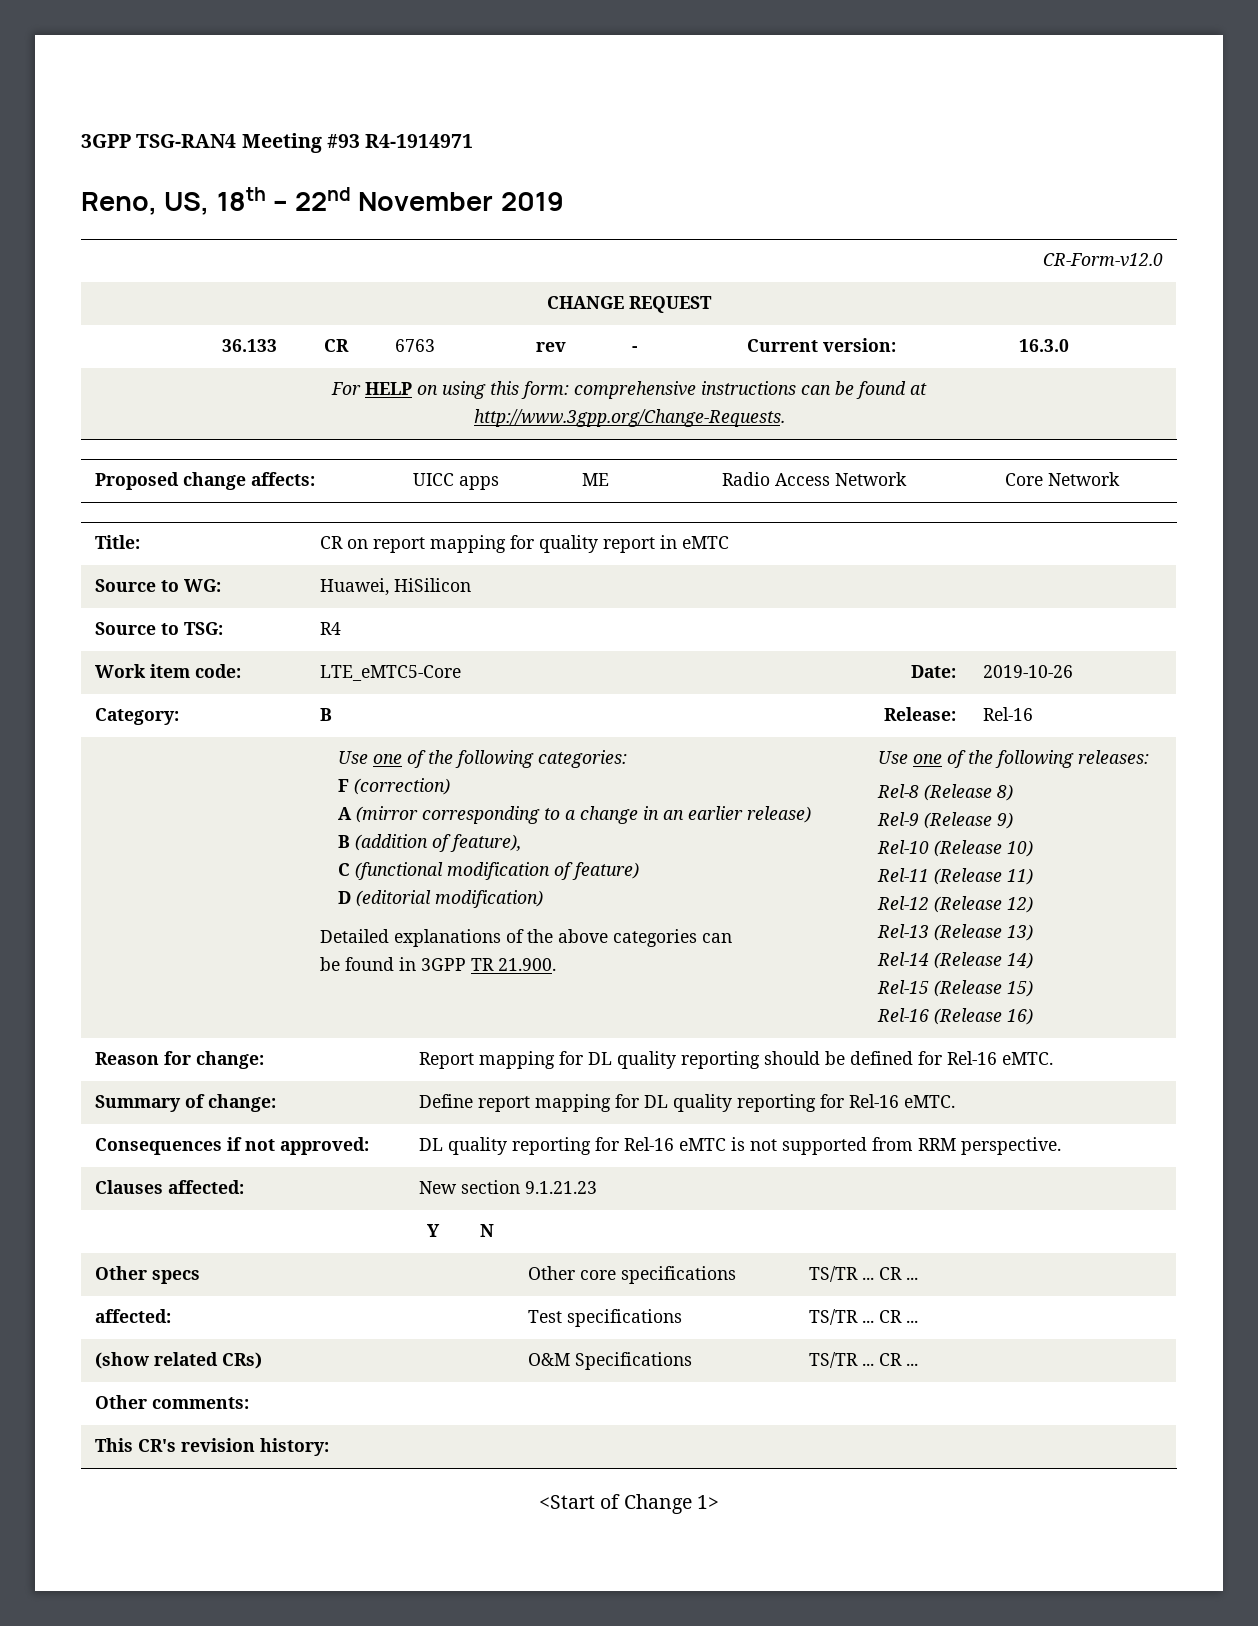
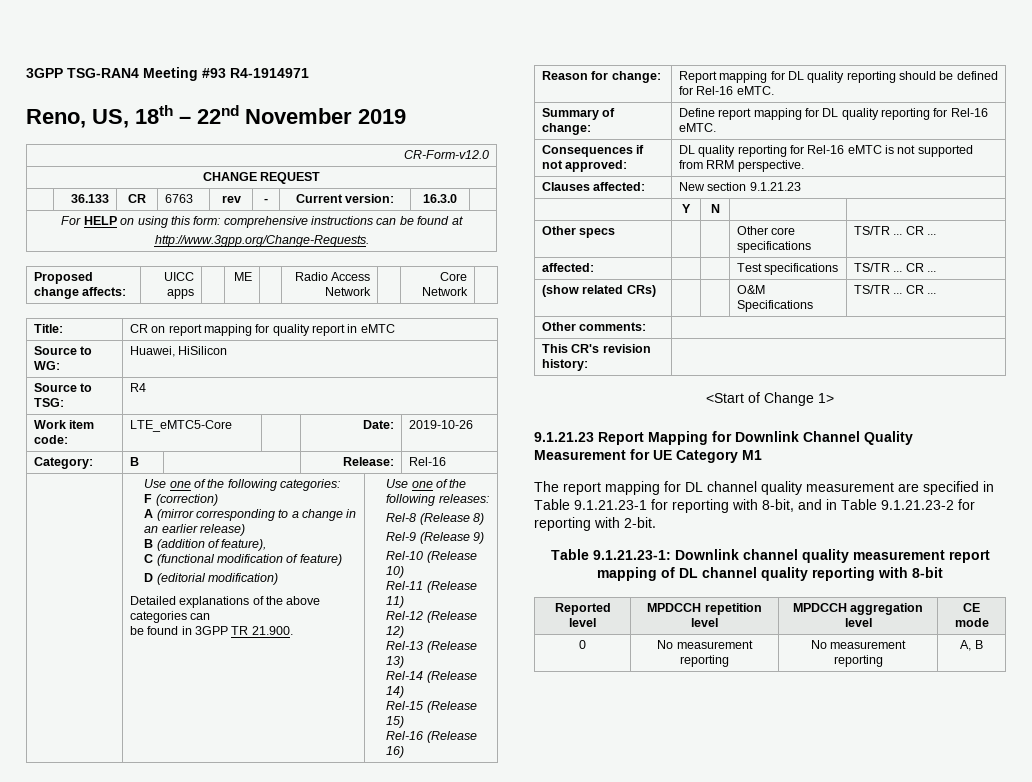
+ 9.1.21.23 Report Mapping for Downlink Channel Quality Measurement for UE Category M1
+ The report mapping for DL channel quality measurement are specified in Table 9.1.21.23-1 for reporting with 8-bit, and in Table 9.1.21.23-2 for reporting with 2-bit.
+ Table 9.1.21.23-1: Downlink channel quality measurement report mapping of DL channel quality reporting with 8-bit
+ Reported level | MPDCCH repetition level | MPDCCH aggregation level | CE mode
+ 0 | No measurement reporting | No measurement reporting | A, B

